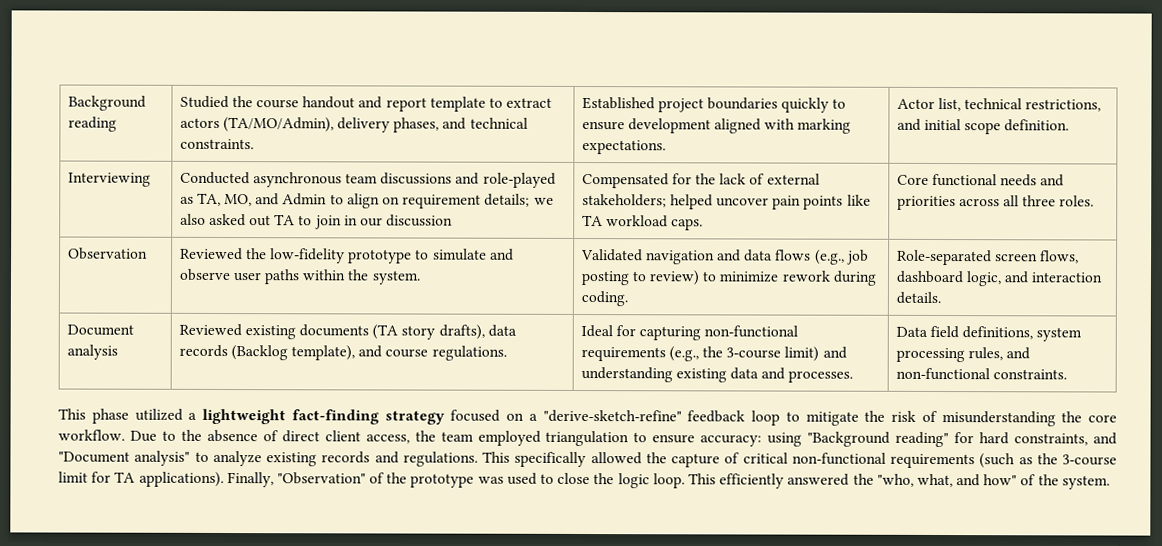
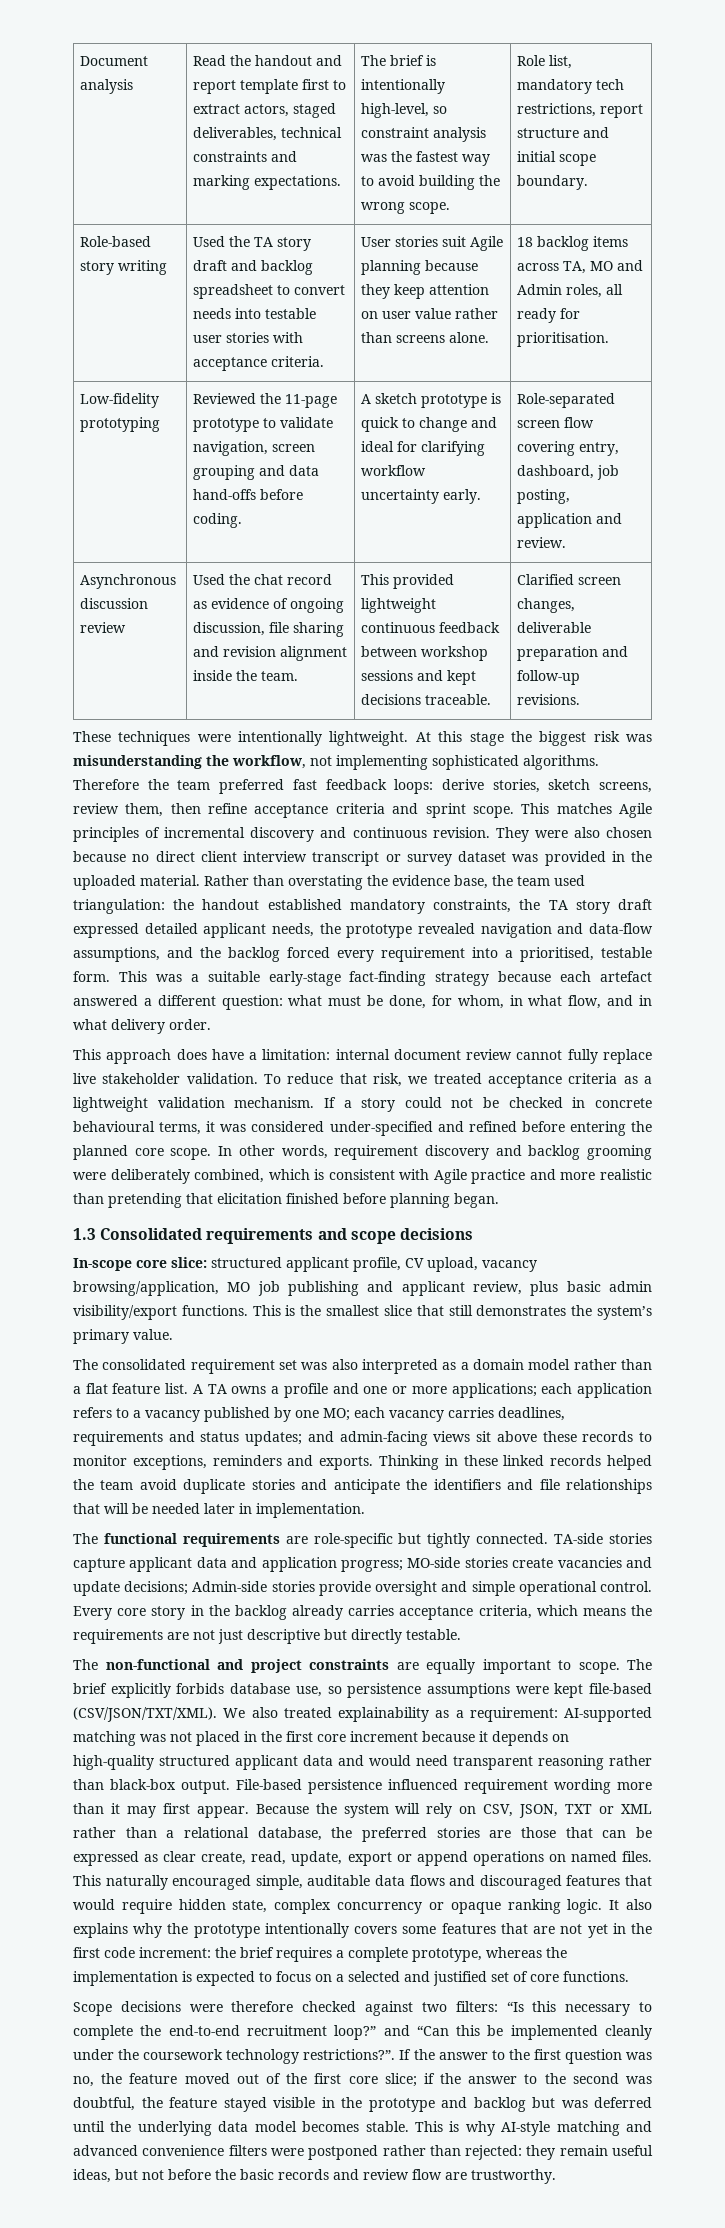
- Background reading | Studied the course handout and report template to extract actors (TA/MO/Admin), delivery phases, and technical constraints. | Established project boundaries quickly to ensure development aligned with marking expectations. | Actor list, technical restrictions, and initial scope definition.
- Interviewing | Conducted asynchronous team discussions and role-played as TA, MO, and Admin to align on requirement details; we also asked out TA to join in our discussion | Compensated for the lack of external stakeholders; helped uncover pain points like TA workload caps. | Core functional needs and priorities across all three roles.
- Observation | Reviewed the low-fidelity prototype to simulate and observe user paths within the system. | Validated navigation and data flows (e.g., job posting to review) to minimize rework during coding. | Role-separated screen flows, dashboard logic, and interaction details.
- Document analysis | Reviewed existing documents (TA story drafts), data records (Backlog template), and course regulations. | Ideal for capturing non-functional requirements (e.g., the 3-course limit) and understanding existing data and processes. | Data field definitions, system processing rules, and non-functional constraints.
- This phase utilized a lightweight fact-finding strategy focused on a "derive-sketch-refine" feedback loop to mitigate the risk of misunderstanding the core workflow. Due to the absence of direct client access, the team employed triangulation to ensure accuracy: using "Background reading" for hard constraints, and "Document analysis" to analyze existing records and regulations. This specifically allowed the capture of critical non-functional requirements (such as the 3-course limit for TA applications). Finally, "Observation" of the prototype was used to close the logic loop. This efficiently answered the "who, what, and how" of the system.
+ Document analysis | Read the handout and report template first to extract actors, staged deliverables, technical constraints and marking expectations. | The brief is intentionally high-level, so constraint analysis was the fastest way to avoid building the wrong scope. | Role list, mandatory tech restrictions, report structure and initial scope boundary.
+ Role-based story writing | Used the TA story draft and backlog spreadsheet to convert needs into testable user stories with acceptance criteria. | User stories suit Agile planning because they keep attention on user value rather than screens alone. | 18 backlog items across TA, MO and Admin roles, all ready for prioritisation.
+ Low-fidelity prototyping | Reviewed the 11-page prototype to validate navigation, screen grouping and data hand-offs before coding. | A sketch prototype is quick to change and ideal for clarifying workflow uncertainty early. | Role-separated screen flow covering entry, dashboard, job posting, application and review.
+ Asynchronous discussion review | Used the chat record as evidence of ongoing discussion, file sharing and revision alignment inside the team. | This provided lightweight continuous feedback between workshop sessions and kept decisions traceable. | Clarified screen changes, deliverable preparation and follow-up revisions.
+ These techniques were intentionally lightweight. At this stage the biggest risk was misunderstanding the workflow, not implementing sophisticated algorithms. Therefore the team preferred fast feedback loops: derive stories, sketch screens, review them, then refine acceptance criteria and sprint scope. This matches Agile principles of incremental discovery and continuous revision. They were also chosen because no direct client interview transcript or survey dataset was provided in the uploaded material. Rather than overstating the evidence base, the team used triangulation: the handout established mandatory constraints, the TA story draft expressed detailed applicant needs, the prototype revealed navigation and data-flow assumptions, and the backlog forced every requirement into a prioritised, testable form. This was a suitable early-stage fact-finding strategy because each artefact answered a different question: what must be done, for whom, in what flow, and in what delivery order.
+ This approach does have a limitation: internal document review cannot fully replace live stakeholder validation. To reduce that risk, we treated acceptance criteria as a lightweight validation mechanism. If a story could not be checked in concrete behavioural terms, it was considered under-specified and refined before entering the planned core scope. In other words, requirement discovery and backlog grooming were deliberately combined, which is consistent with Agile practice and more realistic than pretending that elicitation finished before planning began.
+ 1.3 Consolidated requirements and scope decisions
+ In-scope core slice: structured applicant profile, CV upload, vacancy browsing/application, MO job publishing and applicant review, plus basic admin visibility/export functions. This is the smallest slice that still demonstrates the system’s primary value.
+ The consolidated requirement set was also interpreted as a domain model rather than a flat feature list. A TA owns a profile and one or more applications; each application refers to a vacancy published by one MO; each vacancy carries deadlines, requirements and status updates; and admin-facing views sit above these records to monitor exceptions, reminders and exports. Thinking in these linked records helped the team avoid duplicate stories and anticipate the identifiers and file relationships that will be needed later in implementation.
+ The functional requirements are role-specific but tightly connected. TA-side stories capture applicant data and application progress; MO-side stories create vacancies and update decisions; Admin-side stories provide oversight and simple operational control. Every core story in the backlog already carries acceptance criteria, which means the requirements are not just descriptive but directly testable.
+ The non-functional and project constraints are equally important to scope. The brief explicitly forbids database use, so persistence assumptions were kept file-based (CSV/JSON/TXT/XML). We also treated explainability as a requirement: AI-supported matching was not placed in the first core increment because it depends on high-quality structured applicant data and would need transparent reasoning rather than black-box output. File-based persistence influenced requirement wording more than it may first appear. Because the system will rely on CSV, JSON, TXT or XML rather than a relational database, the preferred stories are those that can be expressed as clear create, read, update, export or append operations on named files. This naturally encouraged simple, auditable data flows and discouraged features that would require hidden state, complex concurrency or opaque ranking logic. It also explains why the prototype intentionally covers some features that are not yet in the first code increment: the brief requires a complete prototype, whereas the implementation is expected to focus on a selected and justified set of core functions.
+ Scope decisions were therefore checked against two filters: “Is this necessary to complete the end-to-end recruitment loop?” and “Can this be implemented cleanly under the coursework technology restrictions?”. If the answer to the first question was no, the feature moved out of the first core slice; if the answer to the second was doubtful, the feature stayed visible in the prototype and backlog but was deferred until the underlying data model becomes stable. This is why AI-style matching and advanced convenience filters were postponed rather than rejected: they remain useful ideas, but not before the basic records and review flow are trustworthy.

